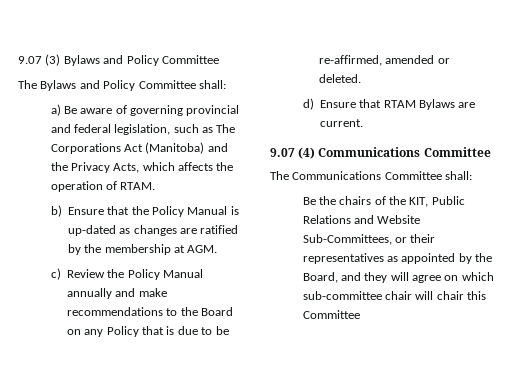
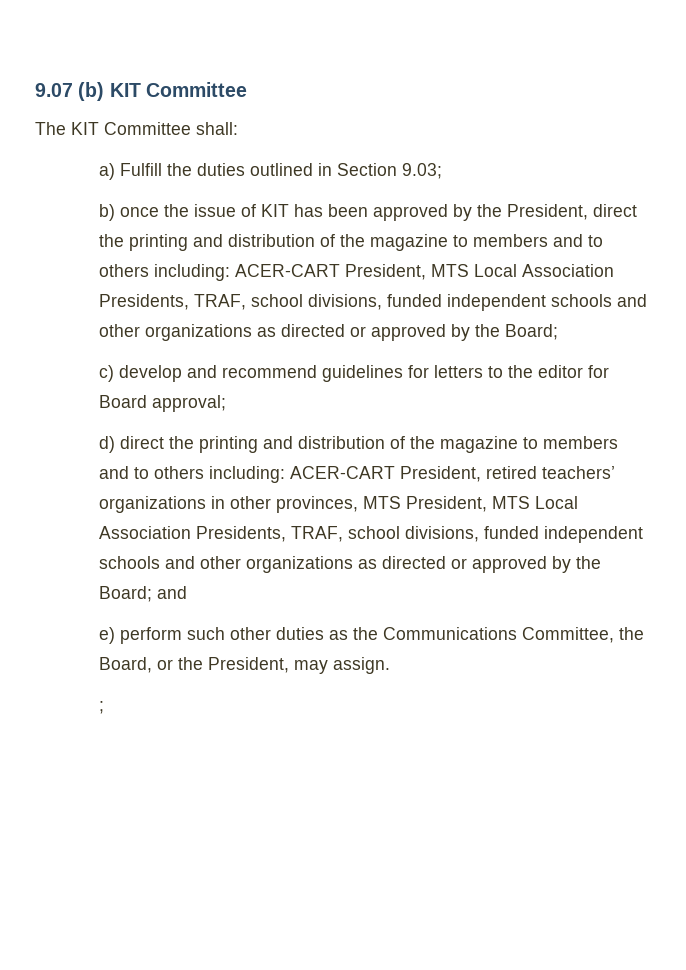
- 9.07 (3) Bylaws and Policy Committee
- The Bylaws and Policy Committee shall:
+ 9.07 (b) KIT Committee
+ The KIT Committee shall:
- a) Be aware of governing provincial and federal legislation, such as The Corporations Act (Manitoba) and the Privacy Acts, which affects the operation of RTAM.
- b) Ensure that the Policy Manual is up-dated as changes are ratified by the membership at AGM.
- c) Review the Policy Manual annually and make recommendations to the Board on any Policy that is due to be re-affirmed, amended or deleted.
- d) Ensure that RTAM Bylaws are current.
- 9.07 (4) Communications Committee
- The Communications Committee shall:
- Be the chairs of the KIT, Public Relations and Website Sub-Committees, or their representatives as appointed by the Board, and they will agree on which sub-committee chair will chair this Committee
+ a) Fulfill the duties outlined in Section 9.03;
+ b) once the issue of KIT has been approved by the President, direct the printing and distribution of the magazine to members and to others including: ACER-CART President, MTS Local Association Presidents, TRAF, school divisions, funded independent schools and other organizations as directed or approved by the Board;
+ c) develop and recommend guidelines for letters to the editor for Board approval;
+ d) direct the printing and distribution of the magazine to members and to others including: ACER-CART President, retired teachers’ organizations in other provinces, MTS President, MTS Local Association Presidents, TRAF, school divisions, funded independent schools and other organizations as directed or approved by the Board; and
+ e) perform such other duties as the Communications Committee, the Board, or the President, may assign.
+ ;

